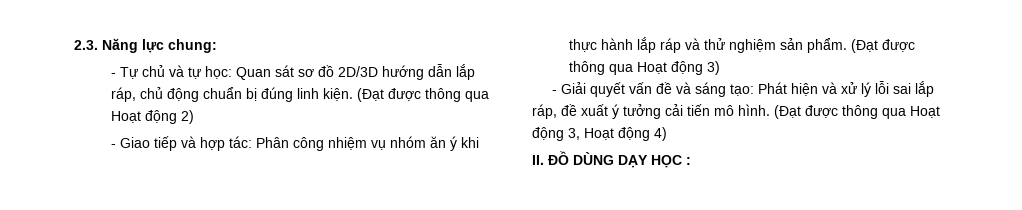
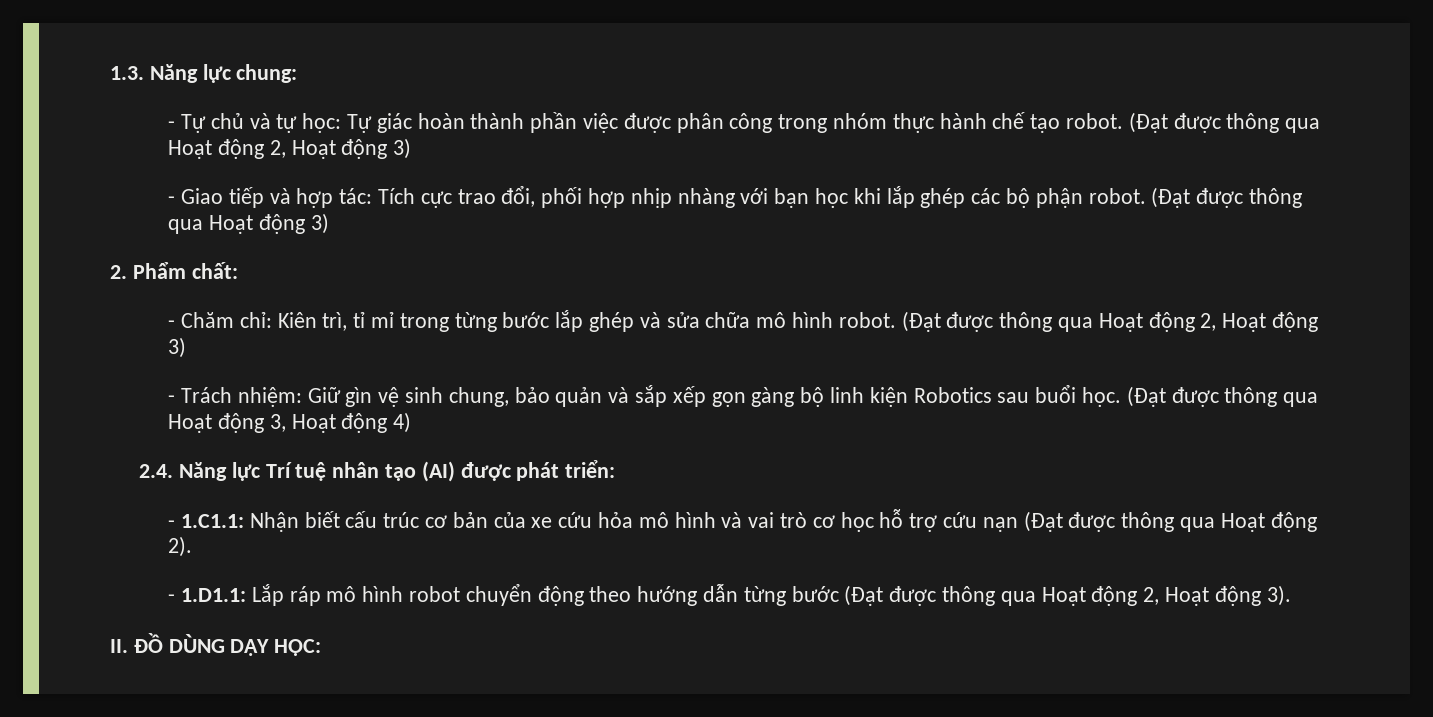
- 2.3. Năng lực chung:
+ 1.3. Năng lực chung:
- - Tự chủ và tự học: Quan sát sơ đồ 2D/3D hướng dẫn lắp ráp, chủ động chuẩn bị đúng linh kiện. (Đạt được thông qua Hoạt động 2)
+ - Tự chủ và tự học: Tự giác hoàn thành phần việc được phân công trong nhóm thực hành chế tạo robot. (Đạt được thông qua Hoạt động 2, Hoạt động 3)
- - Giao tiếp và hợp tác: Phân công nhiệm vụ nhóm ăn ý khi thực hành lắp ráp và thử nghiệm sản phẩm.
+ - Giao tiếp và hợp tác: Tích cực trao đổi, phối hợp nhịp nhàng với bạn học khi lắp ghép các bộ phận robot.
- - Giải quyết vấn đề và sáng tạo: Phát hiện và xử lý lỗi sai lắp ráp, đề xuất ý tưởng cải tiến mô hình.
+ 2. Phẩm chất:
+ - Chăm chỉ: Kiên trì, tỉ mỉ trong từng bước lắp ghép và sửa chữa mô hình robot. (Đạt được thông qua Hoạt động 2, Hoạt động 3)
+ - Trách nhiệm: Giữ gìn vệ sinh chung, bảo quản và sắp xếp gọn gàng bộ linh kiện Robotics sau buổi học.
+ 2.4. Năng lực Trí tuệ nhân tạo (AI) được phát triển:
+ - 1.C1.1: Nhận biết cấu trúc cơ bản của xe cứu hỏa mô hình và vai trò cơ học hỗ trợ cứu nạn (Đạt được thông qua Hoạt động 2).
+ - 1.D1.1: Lắp ráp mô hình robot chuyển động theo hướng dẫn từng bước (Đạt được thông qua Hoạt động 2, Hoạt động 3).
- II. ĐỒ DÙNG DẠY HỌC :
+ II. ĐỒ DÙNG DẠY HỌC:

